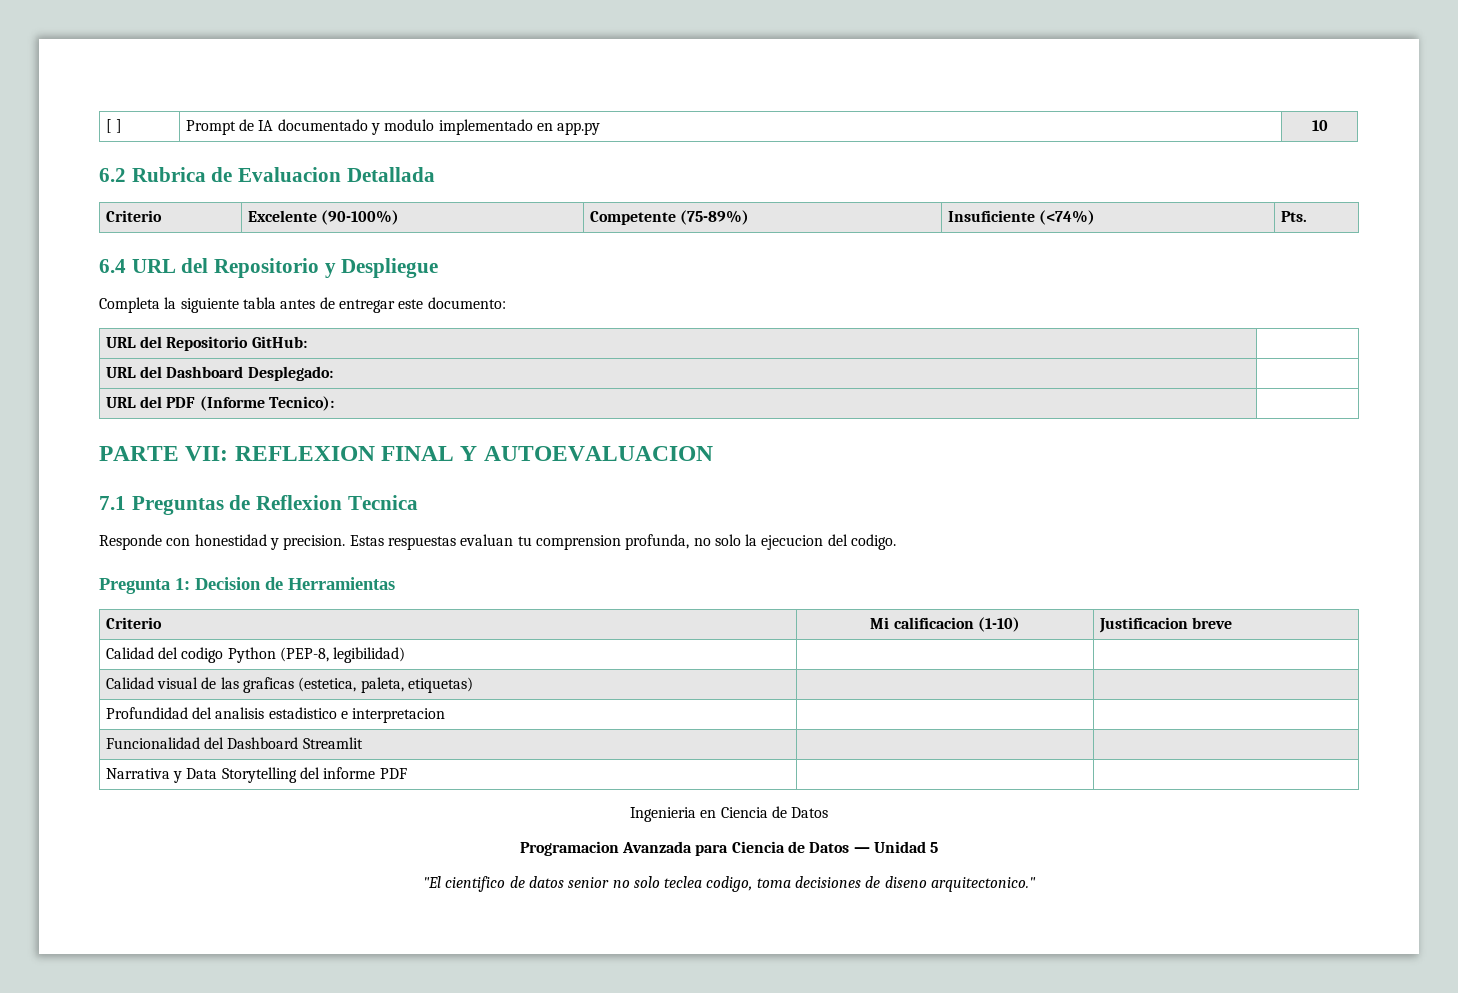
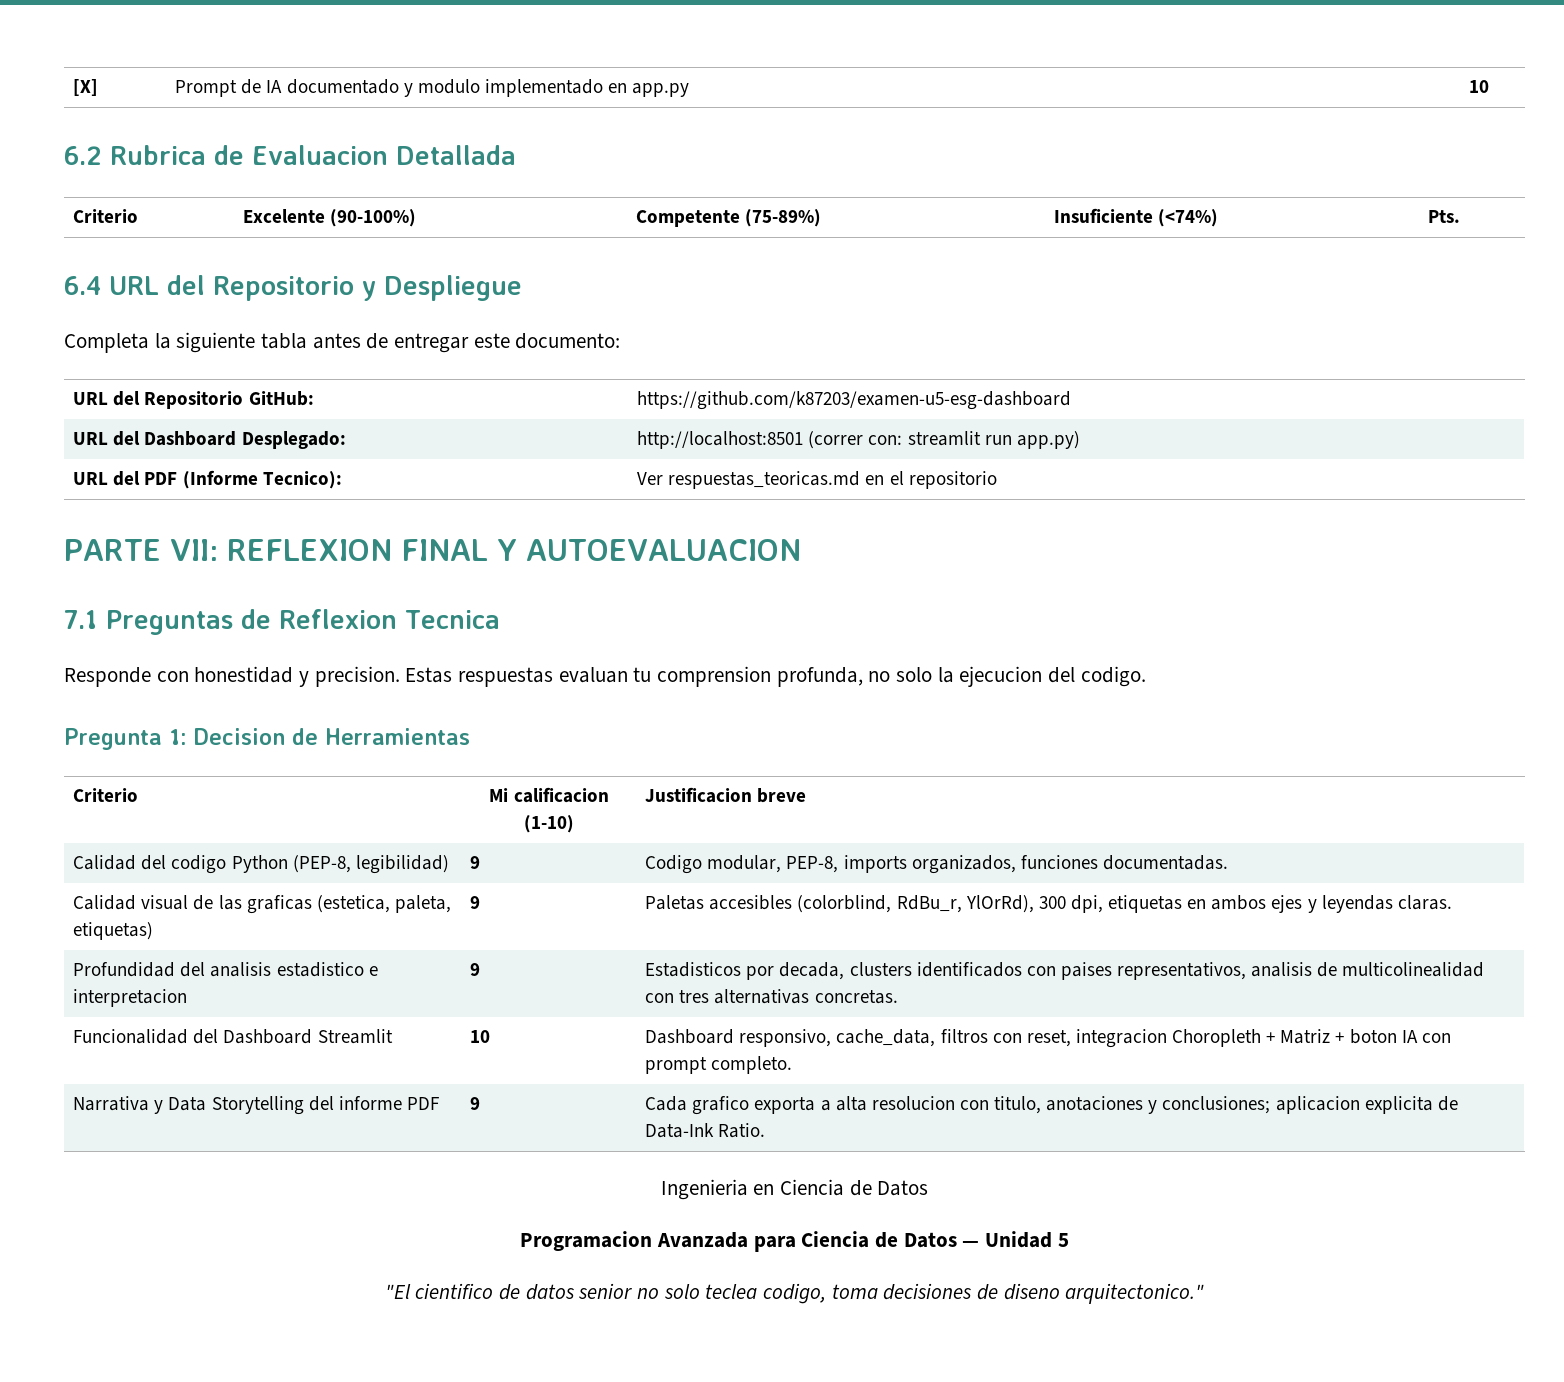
- [ ] | Prompt de IA documentado y modulo implementado en app.py | 10
+ [X] | Prompt de IA documentado y modulo implementado en app.py | 10
- URL del Repositorio GitHub: |
+ URL del Repositorio GitHub: | https://github.com/k87203/examen-u5-esg-dashboard
- URL del Dashboard Desplegado: |
+ URL del Dashboard Desplegado: | http://localhost:8501 (correr con: streamlit run app.py)
- URL del PDF (Informe Tecnico): |
+ URL del PDF (Informe Tecnico): | Ver respuestas_teoricas.md en el repositorio
- Calidad del codigo Python (PEP-8, legibilidad) | |
+ Calidad del codigo Python (PEP-8, legibilidad) | 9 | Codigo modular, PEP-8, imports organizados, funciones documentadas.
- Calidad visual de las graficas (estetica, paleta, etiquetas) | |
+ Calidad visual de las graficas (estetica, paleta, etiquetas) | 9 | Paletas accesibles (colorblind, RdBu_r, YlOrRd), 300 dpi, etiquetas en ambos ejes y leyendas claras.
- Profundidad del analisis estadistico e interpretacion | |
- Funcionalidad del Dashboard Streamlit | |
+ Profundidad del analisis estadistico e interpretacion | 9 | Estadisticos por decada, clusters identificados con paises representativos, analisis de multicolinealidad con tres alternativas concretas.
+ Funcionalidad del Dashboard Streamlit | 10 | Dashboard responsivo, cache_data, filtros con reset, integracion Choropleth + Matriz + boton IA con prompt completo.
- Narrativa y Data Storytelling del informe PDF | |
+ Narrativa y Data Storytelling del informe PDF | 9 | Cada grafico exporta a alta resolucion con titulo, anotaciones y conclusiones; aplicacion explicita de Data-Ink Ratio.

